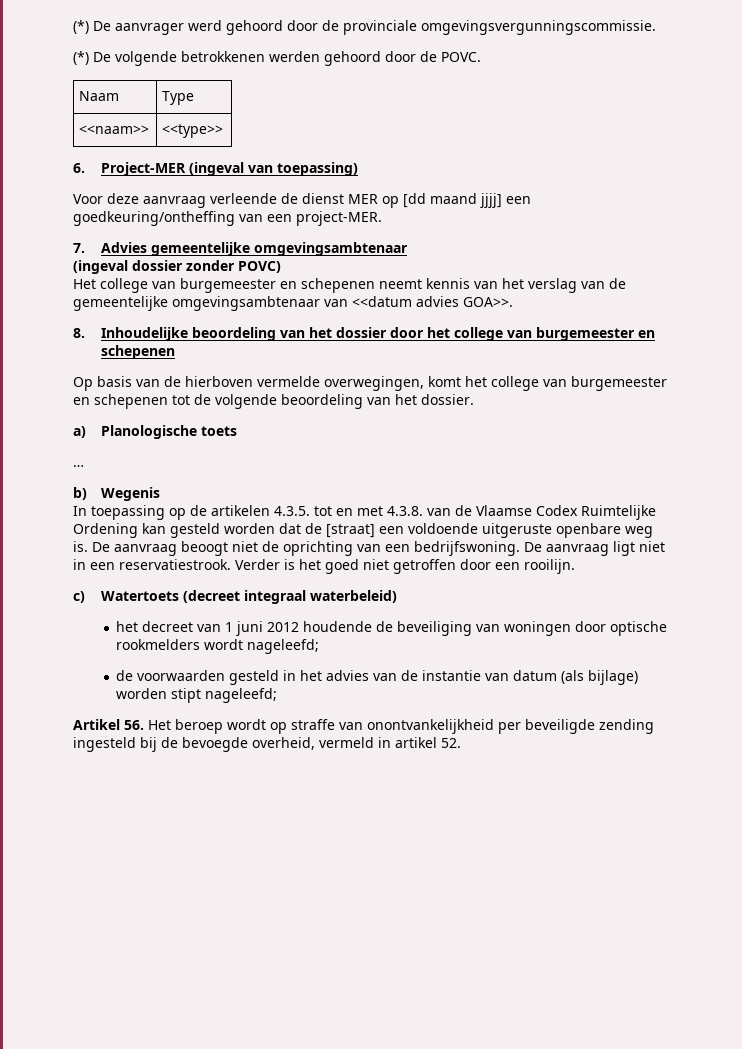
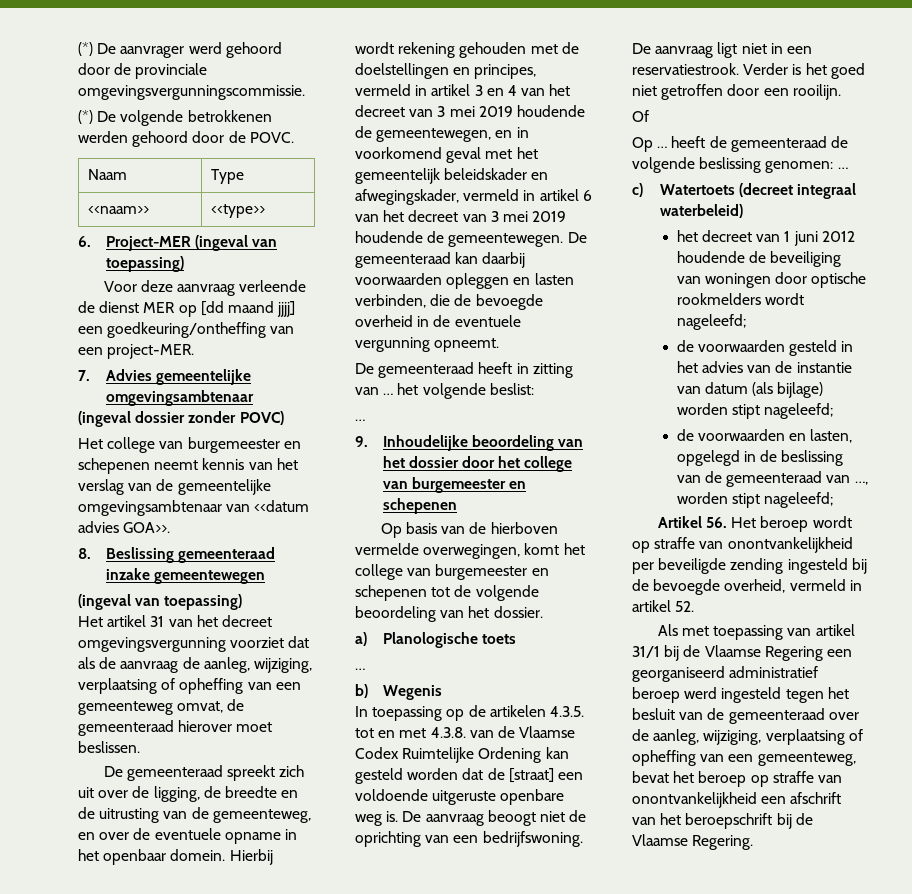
- 8. Inhoudelijke beoordeling van het dossier door het college van burgemeester en schepenen
+ 8. Beslissing gemeenteraad inzake gemeentewegen
+ (ingeval van toepassing)
+ Het artikel 31 van het decreet omgevingsvergunning voorziet dat als de aanvraag de aanleg, wijziging, verplaatsing of opheffing van een gemeenteweg omvat, de gemeenteraad hierover moet beslissen.
+ De gemeenteraad spreekt zich uit over de ligging, de breedte en de uitrusting van de gemeenteweg, en over de eventuele opname in het openbaar domein. Hierbij wordt rekening gehouden met de doelstellingen en principes, vermeld in artikel 3 en 4 van het decreet van 3 mei 2019 houdende de gemeentewegen, en in voorkomend geval met het gemeentelijk beleidskader en afwegingskader, vermeld in artikel 6 van het decreet van 3 mei 2019 houdende de gemeentewegen. De gemeenteraad kan daarbij voorwaarden opleggen en lasten verbinden, die de bevoegde overheid in de eventuele vergunning opneemt.
+ De gemeenteraad heeft in zitting van … het volgende beslist:
+ …
+ 9. Inhoudelijke beoordeling van het dossier door het college van burgemeester en schepenen
+ Of
+ Op … heeft de gemeenteraad de volgende beslissing genomen: …
+ de voorwaarden en lasten, opgelegd in de beslissing van de gemeenteraad van …, worden stipt nageleefd;
+ Als met toepassing van artikel 31/1 bij de Vlaamse Regering een georganiseerd administratief beroep werd ingesteld tegen het besluit van de gemeenteraad over de aanleg, wijziging, verplaatsing of opheffing van een gemeenteweg, bevat het beroep op straffe van onontvankelijkheid een afschrift van het beroepschrift bij de Vlaamse Regering.

